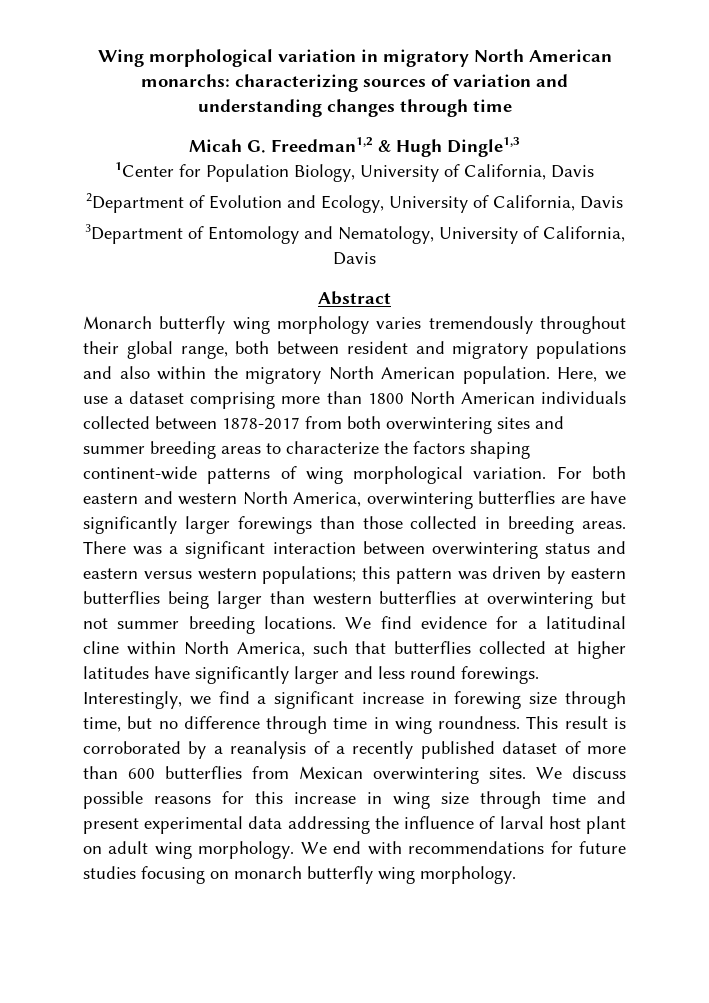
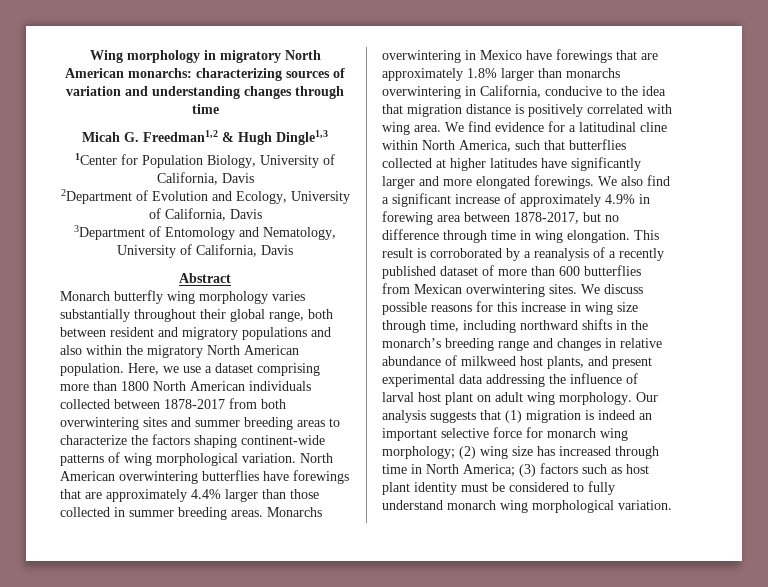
- Wing morphological variation in migratory North American monarchs: characterizing sources of variation and understanding changes through time
+ Wing morphology in migratory North American monarchs: characterizing sources of variation and understanding changes through time
- Monarch butterfly wing morphology varies tremendously throughout their global range, both between resident and migratory populations and also within the migratory North American population.
+ Monarch butterfly wing morphology varies substantially throughout their global range, both between resident and migratory populations and also within the migratory North American population.
- For both eastern and western North America, overwintering butterflies are have significantly larger forewings than those collected in breeding areas.
+ North American overwintering butterflies have forewings that are approximately 4.4% larger than those collected in summer breeding areas.
- There was a significant interaction between overwintering status and eastern versus western populations; this pattern was driven by eastern butterflies being larger than western butterflies at overwintering but not summer breeding locations.
+ Monarchs overwintering in Mexico have forewings that are approximately 1.8% larger than monarchs overwintering in California, conducive to the idea that migration distance is positively correlated with wing area.
- We find evidence for a latitudinal cline within North America, such that butterflies collected at higher latitudes have significantly larger and less round forewings. Interestingly, we find a significant increase in forewing size through time, but no difference through time in wing roundness.
+ We find evidence for a latitudinal cline within North America, such that butterflies collected at higher latitudes have significantly larger and more elongated forewings. We also find a significant increase of approximately 4.9% in forewing area between 1878-2017, but no difference through time in wing elongation.
- We discuss possible reasons for this increase in wing size through time and present experimental data addressing the influence of larval host plant on adult wing morphology.
+ We discuss possible reasons for this increase in wing size through time, including northward shifts in the monarch’s breeding range and changes in relative abundance of milkweed host plants, and present experimental data addressing the influence of larval host plant on adult wing morphology.
- We end with recommendations for future studies focusing on monarch butterfly wing morphology.
+ Our analysis suggests that (1) migration is indeed an important selective force for monarch wing morphology; (2) wing size has increased through time in North America; (3) factors such as host plant identity must be considered to fully understand monarch wing morphological variation.

